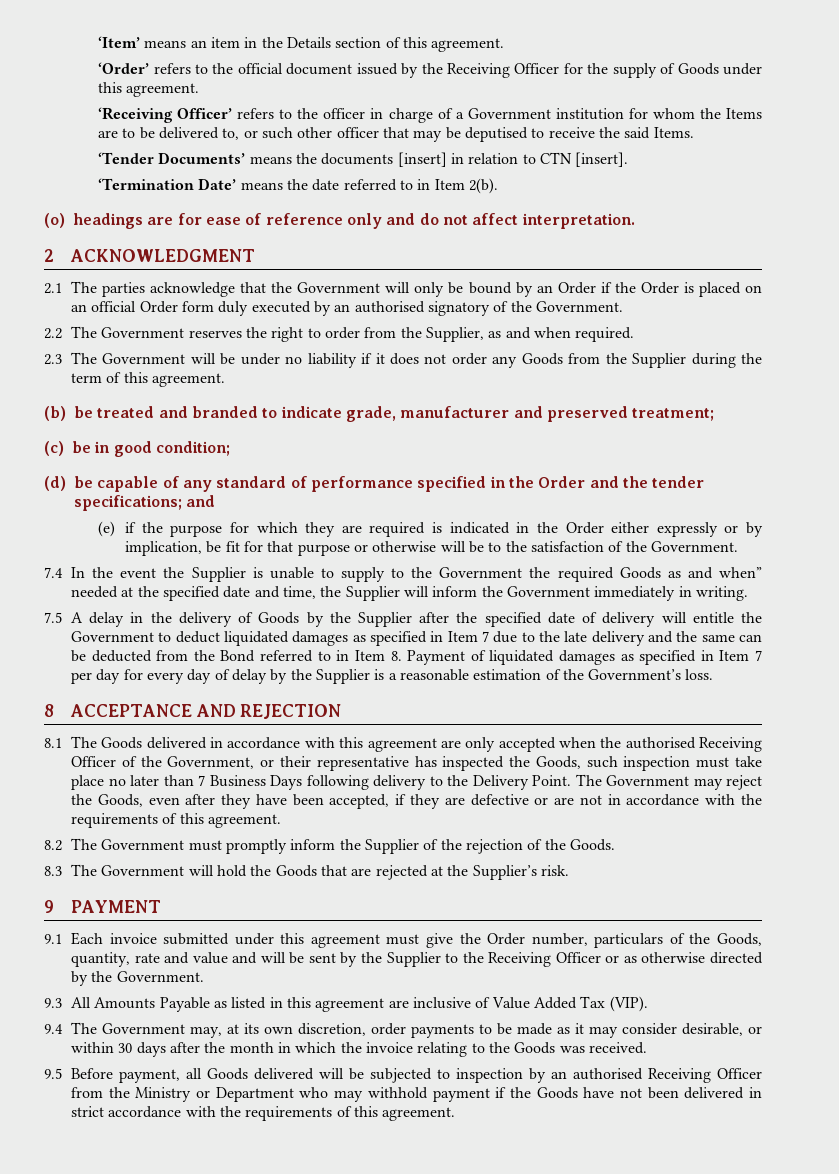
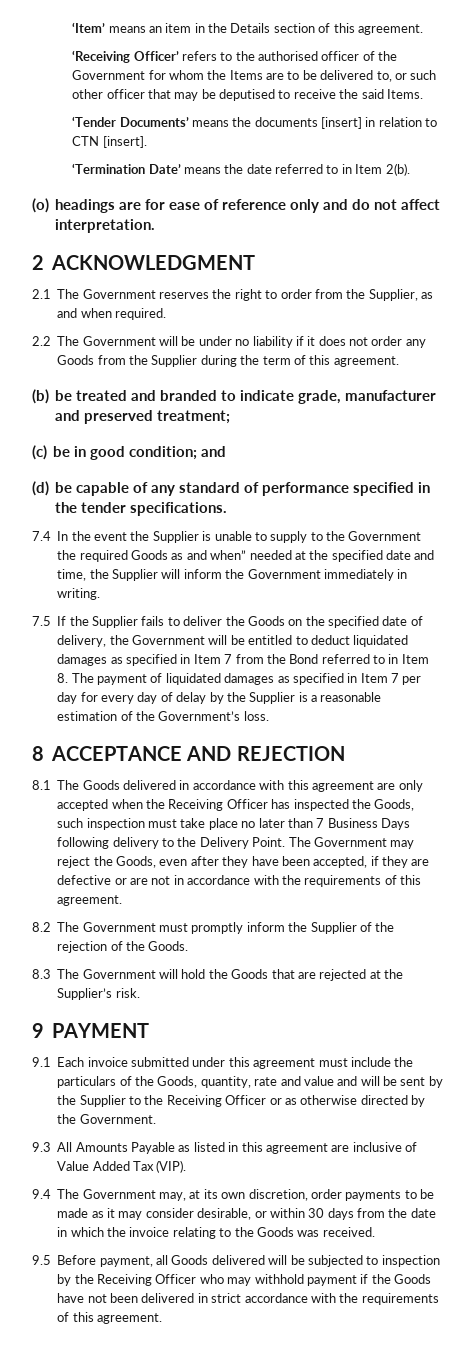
- ‘Order’ refers to the official document issued by the Receiving Officer for the supply of Goods under this agreement.
- ‘Receiving Officer’ refers to the officer in charge of a Government institution for whom the Items are to be delivered to, or such other officer that may be deputised to receive the said Items.
+ ‘Receiving Officer’ refers to the authorised officer of the Government for whom the Items are to be delivered to, or such other officer that may be deputised to receive the said Items.
- 2.1 The parties acknowledge that the Government will only be bound by an Order if the Order is placed on an official Order form duly executed by an authorised signatory of the Government.
- 2.2 The Government reserves the right to order from the Supplier, as and when required.
+ 2.1 The Government reserves the right to order from the Supplier, as and when required.
- 2.3 The Government will be under no liability if it does not order any Goods from the Supplier during the term of this agreement.
+ 2.2 The Government will be under no liability if it does not order any Goods from the Supplier during the term of this agreement.
- (c) be in good condition;
+ (c) be in good condition; and
- (d) be capable of any standard of performance specified in the Order and the tender specifications; and
- (e) if the purpose for which they are required is indicated in the Order either expressly or by implication, be fit for that purpose or otherwise will be to the satisfaction of the Government.
+ (d) be capable of any standard of performance specified in the tender specifications.
- 7.5 A delay in the delivery of Goods by the Supplier after the specified date of delivery will entitle the Government to deduct liquidated damages as specified in Item 7 due to the late delivery and the same can be deducted from the Bond referred to in Item 8. Payment of liquidated damages as specified in Item 7 per day for every day of delay by the Supplier is a reasonable estimation of the Government’s loss.
+ 7.5 If the Supplier fails to deliver the Goods on the specified date of delivery, the Government will be entitled to deduct liquidated damages as specified in Item 7 from the Bond referred to in Item 8. The payment of liquidated damages as specified in Item 7 per day for every day of delay by the Supplier is a reasonable estimation of the Government’s loss.
- 8.1 The Goods delivered in accordance with this agreement are only accepted when the authorised Receiving Officer of the Government, or their representative has inspected the Goods, such inspection must take place no later than 7 Business Days following delivery to the Delivery Point.
+ 8.1 The Goods delivered in accordance with this agreement are only accepted when the Receiving Officer has inspected the Goods, such inspection must take place no later than 7 Business Days following delivery to the Delivery Point.
- 9.1 Each invoice submitted under this agreement must give the Order number, particulars of the Goods, quantity, rate and value and will be sent by the Supplier to the Receiving Officer or as otherwise directed by the Government.
+ 9.1 Each invoice submitted under this agreement must include the particulars of the Goods, quantity, rate and value and will be sent by the Supplier to the Receiving Officer or as otherwise directed by the Government.
- 9.4 The Government may, at its own discretion, order payments to be made as it may consider desirable, or within 30 days after the month in which the invoice relating to the Goods was received.
+ 9.4 The Government may, at its own discretion, order payments to be made as it may consider desirable, or within 30 days from the date in which the invoice relating to the Goods was received.
- 9.5 Before payment, all Goods delivered will be subjected to inspection by an authorised Receiving Officer from the Ministry or Department who may withhold payment if the Goods have not been delivered in strict accordance with the requirements of this agreement.
+ 9.5 Before payment, all Goods delivered will be subjected to inspection by the Receiving Officer who may withhold payment if the Goods have not been delivered in strict accordance with the requirements of this agreement.

